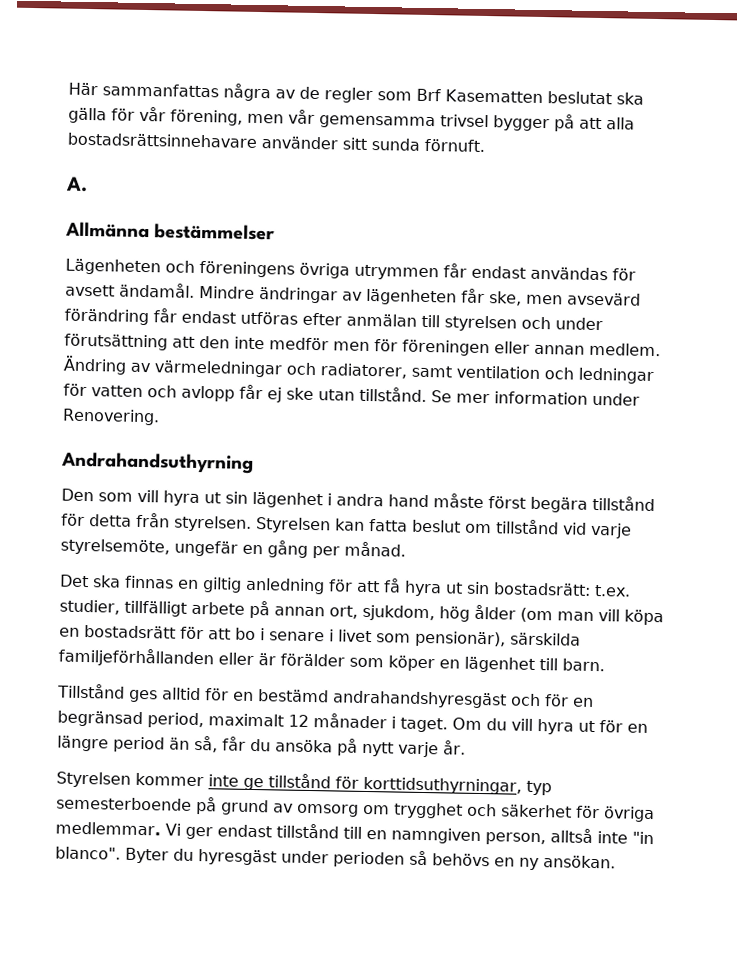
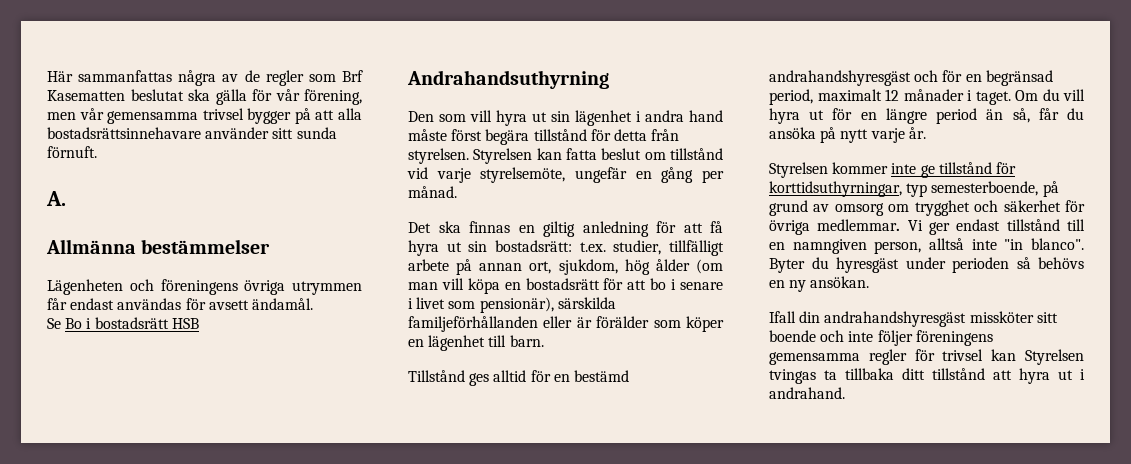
- Lägenheten och föreningens övriga utrymmen får endast användas för avsett ändamål. Mindre ändringar av lägenheten får ske, men avsevärd förändring får endast utföras efter anmälan till styrelsen och under förutsättning att den inte medför men för föreningen eller annan medlem. Ändring av värmeledningar och radiatorer, samt ventilation och ledningar för vatten och avlopp får ej ske utan tillstånd. Se mer information under Renovering.
+ Lägenheten och föreningens övriga utrymmen får endast användas för avsett ändamål.
+ Se Bo i bostadsrätt HSB
- Styrelsen kommer inte ge tillstånd för korttidsuthyrningar, typ semesterboende på grund av omsorg om trygghet och säkerhet för övriga medlemmar.
+ Styrelsen kommer inte ge tillstånd för korttidsuthyrningar, typ semesterboende, på grund av omsorg om trygghet och säkerhet för övriga medlemmar.
+ Ifall din andrahandshyresgäst missköter sitt boende och inte följer föreningens gemensamma regler för trivsel kan Styrelsen tvingas ta tillbaka ditt tillstånd att hyra ut i andrahand.

